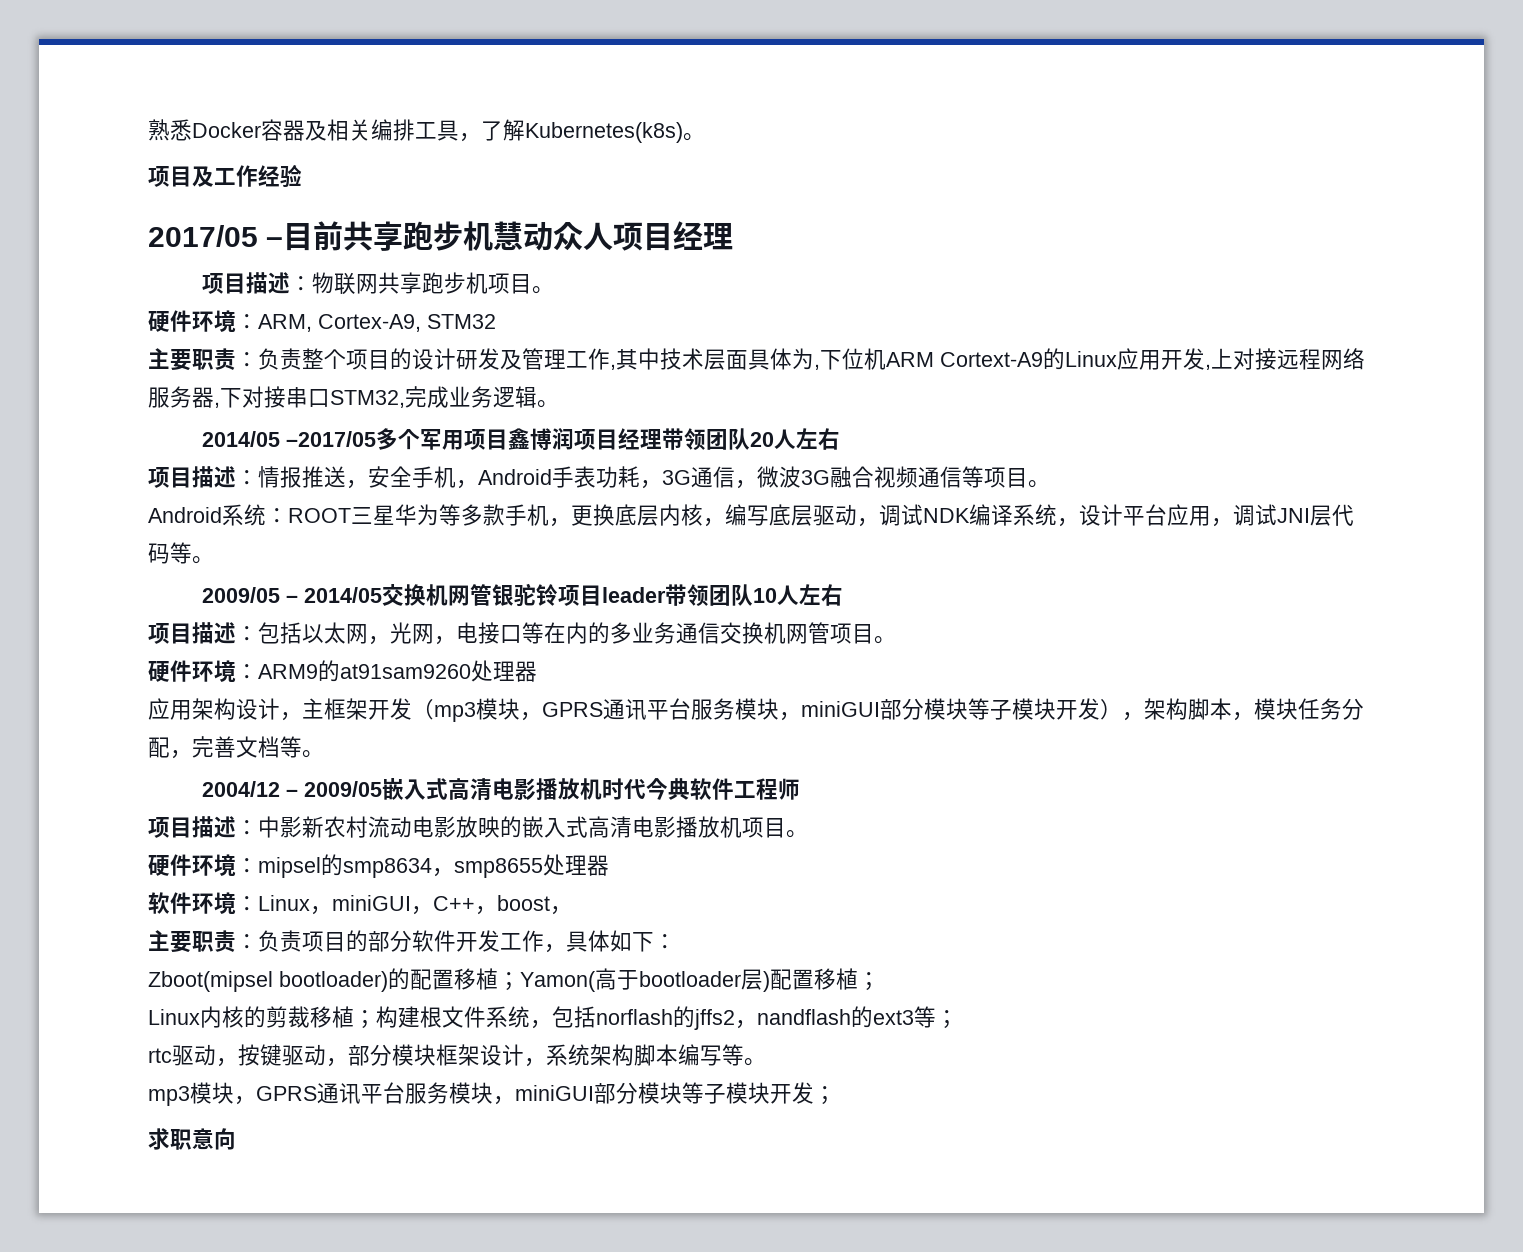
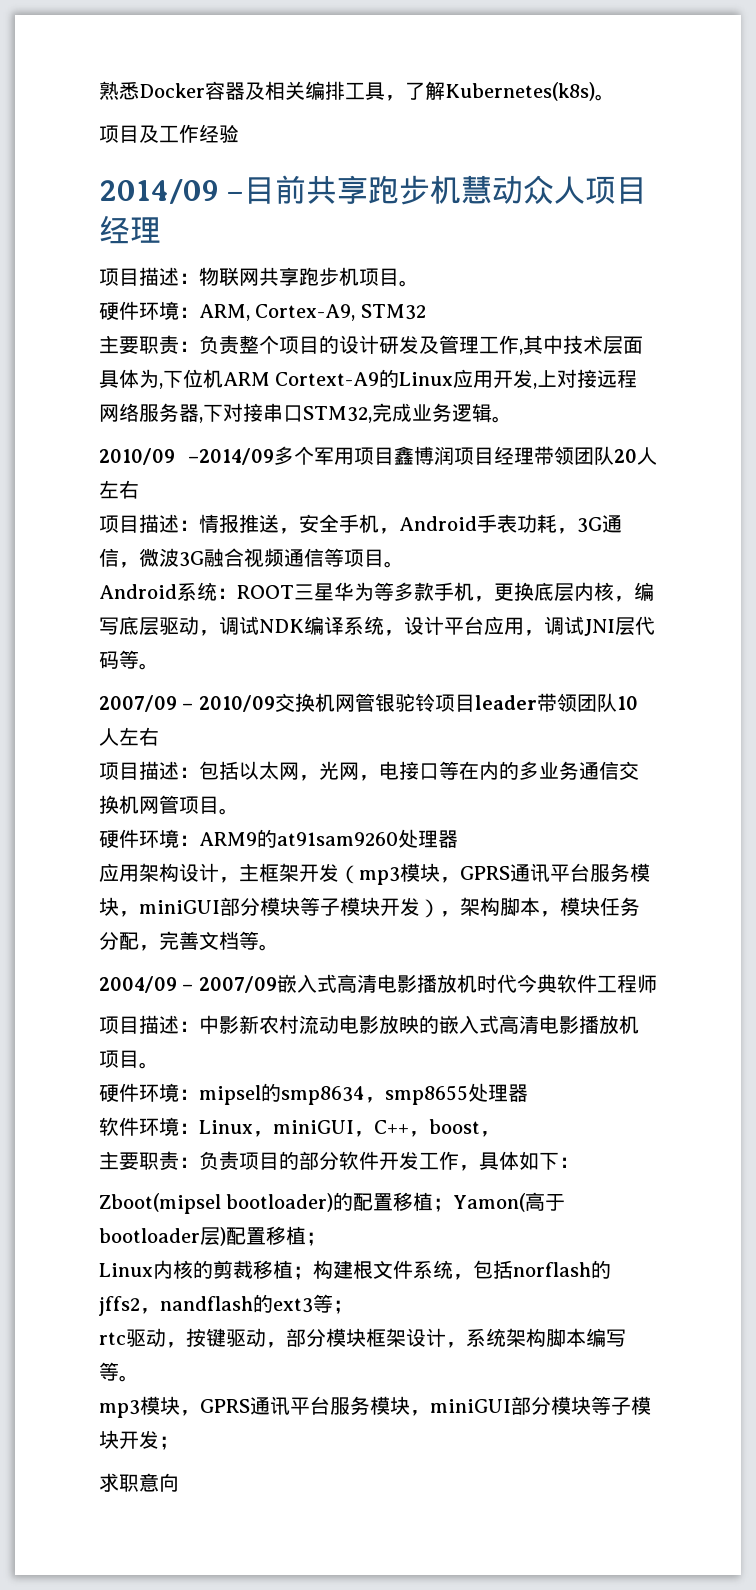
- 2017/05 –目前共享跑步机慧动众人项目经理
+ 2014/09 –目前共享跑步机慧动众人项目经理
- 2014/05 –2017/05多个军用项目鑫博润项目经理带领团队20人左右
+ 2010/09 –2014/09多个军用项目鑫博润项目经理带领团队20人左右
- 2009/05 – 2014/05交换机网管银驼铃项目leader带领团队10人左右
+ 2007/09 – 2010/09交换机网管银驼铃项目leader带领团队10人左右
- 2004/12 – 2009/05嵌入式高清电影播放机时代今典软件工程师
+ 2004/09 – 2007/09嵌入式高清电影播放机时代今典软件工程师

